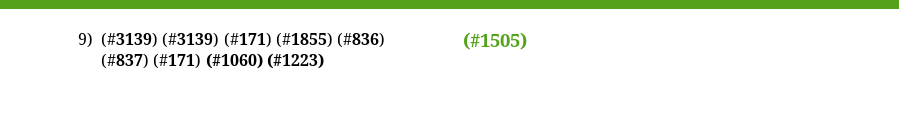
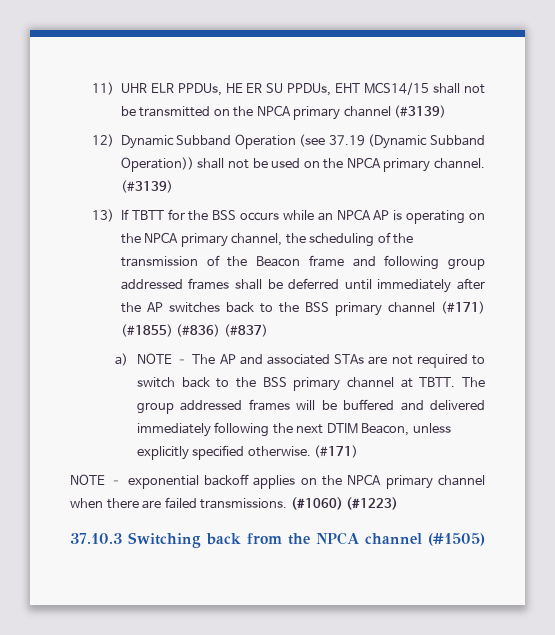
- 9) (#3139) (#3139) (#171) (#1855) (#836) (#837) (#171) (#1060) (#1223)
- (#1505)
+ 11) UHR ELR PPDUs, HE ER SU PPDUs, EHT MCS14/15 shall not be transmitted on the NPCA primary channel (#3139)
+ 12) Dynamic Subband Operation (see 37.19 (Dynamic Subband Operation)) shall not be used on the NPCA primary channel. (#3139)
+ 13) If TBTT for the BSS occurs while an NPCA AP is operating on the NPCA primary channel, the scheduling of the transmission of the Beacon frame and following group addressed frames shall be deferred until immediately after the AP switches back to the BSS primary channel (#171) (#1855) (#836) (#837)
+ a) NOTE – The AP and associated STAs are not required to switch back to the BSS primary channel at TBTT. The group addressed frames will be buffered and delivered immediately following the next DTIM Beacon, unless explicitly specified otherwise. (#171)
+ NOTE – exponential backoff applies on the NPCA primary channel when there are failed transmissions. (#1060) (#1223)
+ 37.10.3 Switching back from the NPCA channel (#1505)

